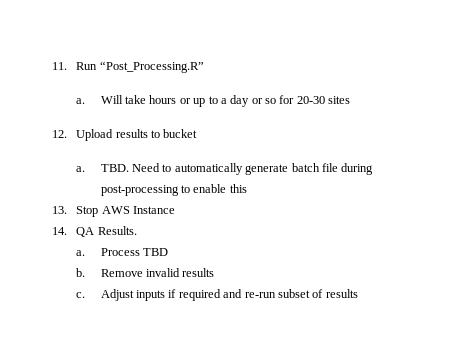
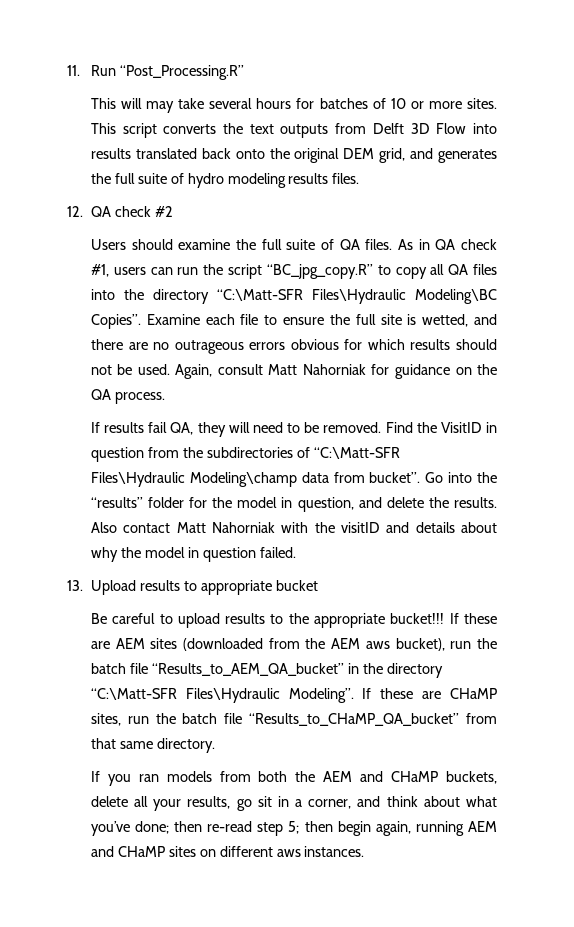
- a. Will take hours or up to a day or so for 20-30 sites
- 12. Upload results to bucket
+ This will may take several hours for batches of 10 or more sites. This script converts the text outputs from Delft 3D Flow into results translated back onto the original DEM grid, and generates the full suite of hydro modeling results files.
+ 12. QA check #2
+ Users should examine the full suite of QA files. As in QA check #1, users can run the script “BC_jpg_copy.R” to copy all QA files into the directory “C:\Matt-SFR Files\Hydraulic Modeling\BC Copies”. Examine each file to ensure the full site is wetted, and there are no outrageous errors obvious for which results should not be used. Again, consult Matt Nahorniak for guidance on the QA process.
+ If results fail QA, they will need to be removed. Find the VisitID in question from the subdirectories of “C:\Matt-SFR Files\Hydraulic Modeling\champ data from bucket”. Go into the “results” folder for the model in question, and delete the results. Also contact Matt Nahorniak with the visitID and details about why the model in question failed.
+ 13. Upload results to appropriate bucket
- a. TBD. Need to automatically generate batch file during post-processing to enable this
- 13. Stop AWS Instance
- 14. QA Results.
- a. Process TBD
- b. Remove invalid results
- c. Adjust inputs if required and re-run subset of results
+ Be careful to upload results to the appropriate bucket!!! If these are AEM sites (downloaded from the AEM aws bucket), run the batch file “Results_to_AEM_QA_bucket” in the directory “C:\Matt-SFR Files\Hydraulic Modeling”. If these are CHaMP sites, run the batch file “Results_to_CHaMP_QA_bucket” from that same directory.
+ If you ran models from both the AEM and CHaMP buckets, delete all your results, go sit in a corner, and think about what you’ve done; then re-read step 5; then begin again, running AEM and CHaMP sites on different aws instances.

